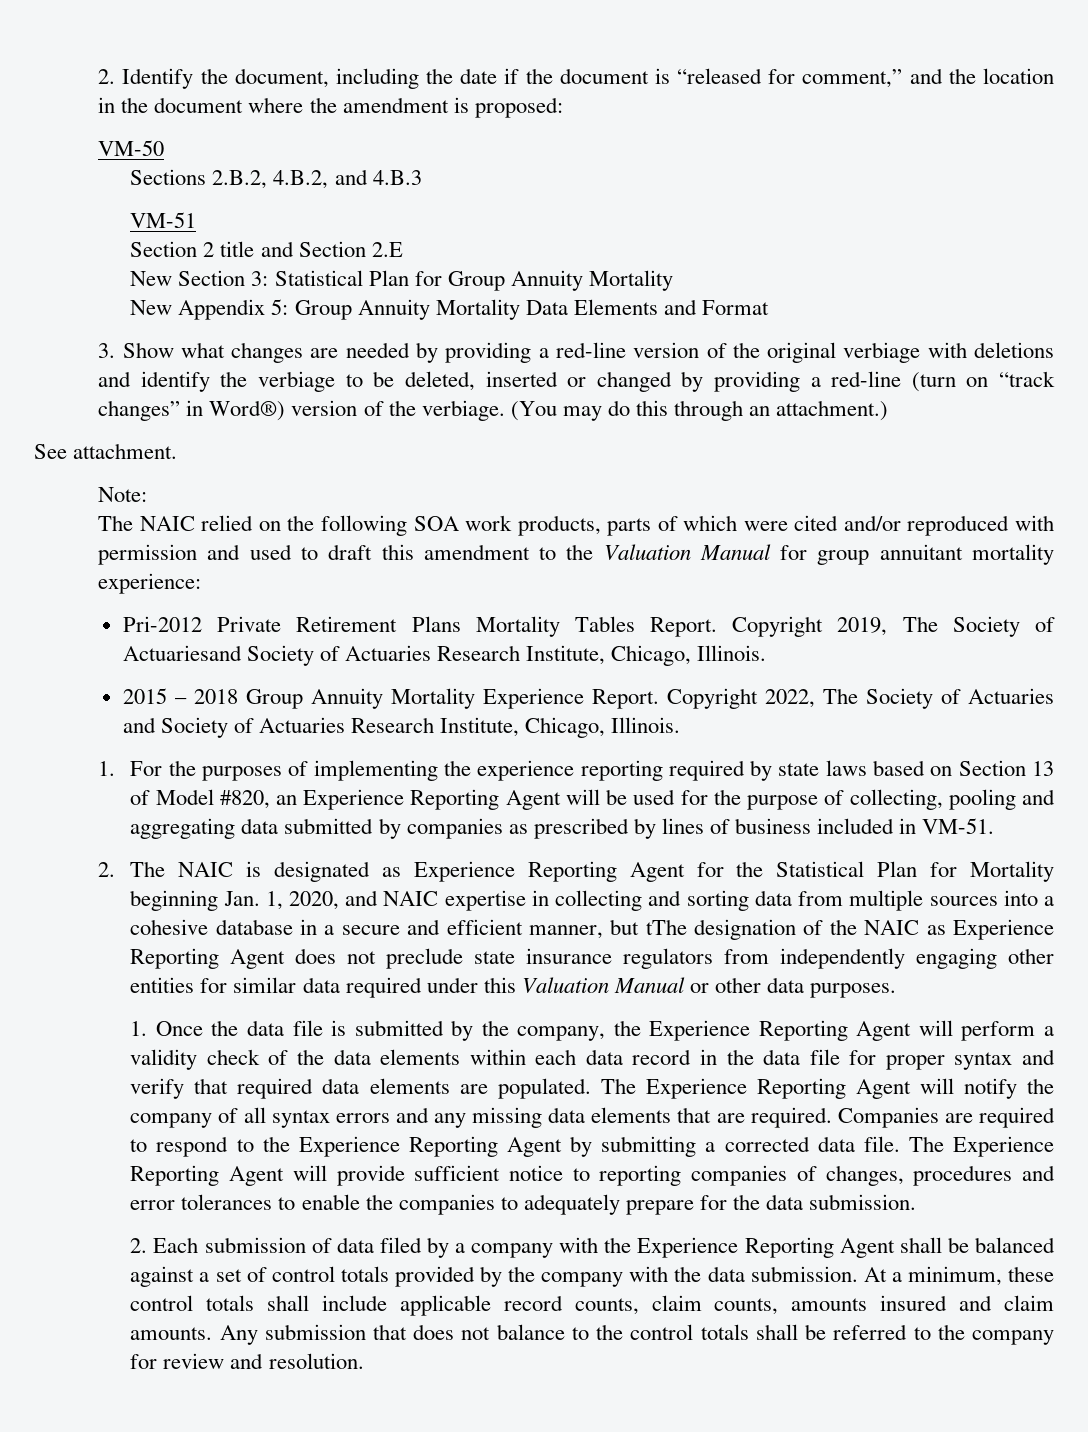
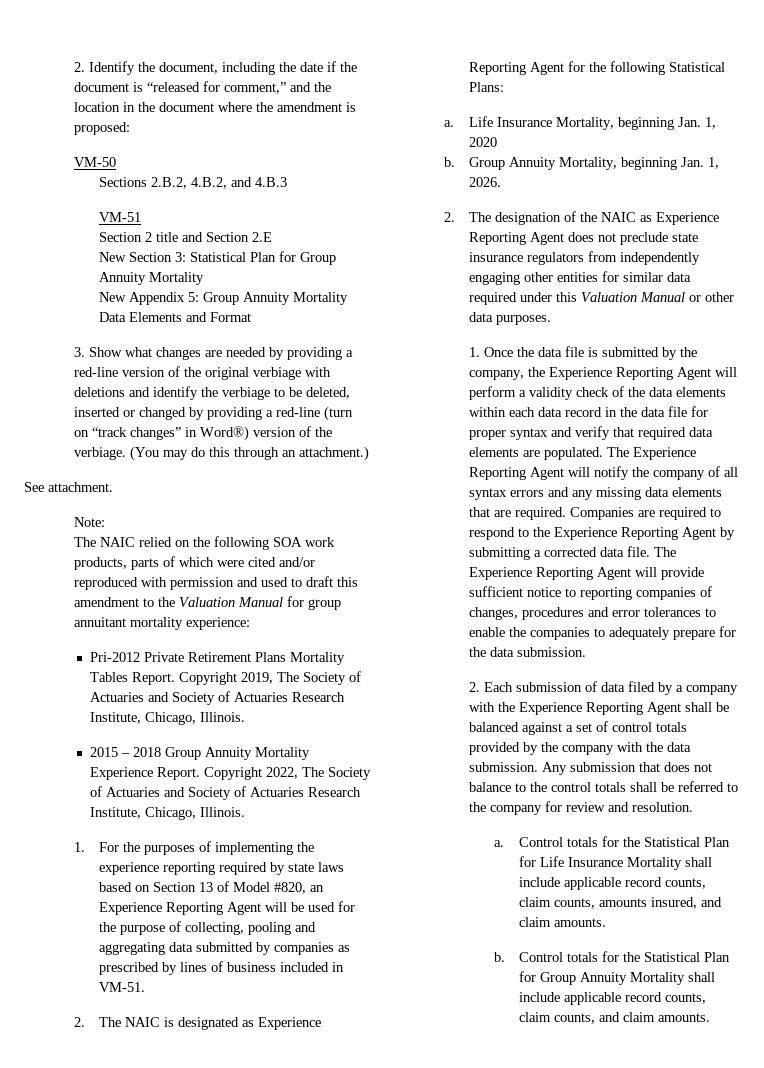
- Copyright 2019, The Society of Actuariesand Society of Actuaries Research Institute, Chicago, Illinois.
+ Copyright 2019, The Society of Actuaries and Society of Actuaries Research Institute, Chicago, Illinois.
- 2. The NAIC is designated as Experience Reporting Agent for the Statistical Plan for Mortality beginning Jan. 1, 2020, and NAIC expertise in collecting and sorting data from multiple sources into a cohesive database in a secure and efficient manner, but tThe designation of the NAIC as Experience Reporting Agent does not preclude state insurance regulators from independently engaging other entities for similar data required under this Valuation Manual or other data purposes.
+ 2. The NAIC is designated as Experience Reporting Agent for the following Statistical Plans:
+ a. Life Insurance Mortality, beginning Jan. 1, 2020
+ b. Group Annuity Mortality, beginning Jan. 1, 2026.
+ 2. The designation of the NAIC as Experience Reporting Agent does not preclude state insurance regulators from independently engaging other entities for similar data required under this Valuation Manual or other data purposes.
- At a minimum, these control totals shall include applicable record counts, claim counts, amounts insured and claim amounts.
+ a. Control totals for the Statistical Plan for Life Insurance Mortality shall include applicable record counts, claim counts, amounts insured, and claim amounts.
+ b. Control totals for the Statistical Plan for Group Annuity Mortality shall include applicable record counts, claim counts, and claim amounts.

